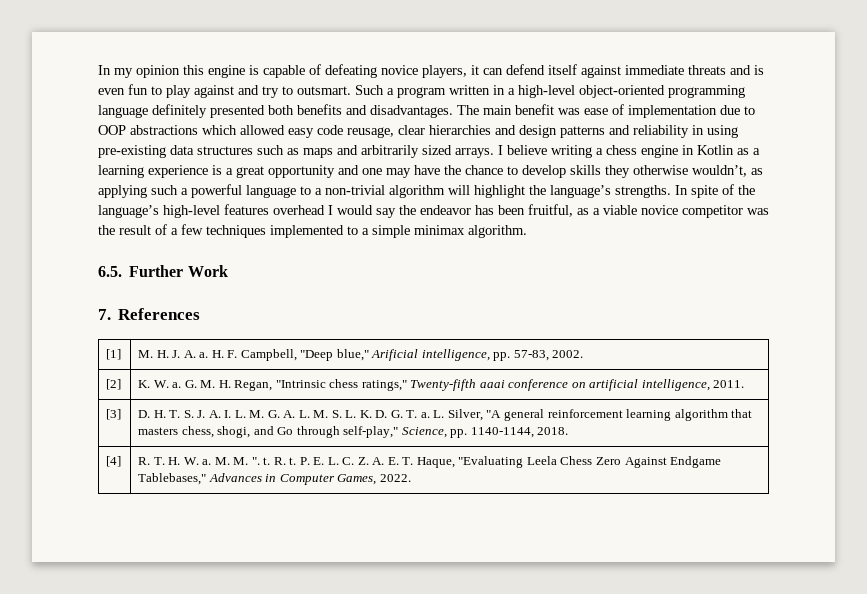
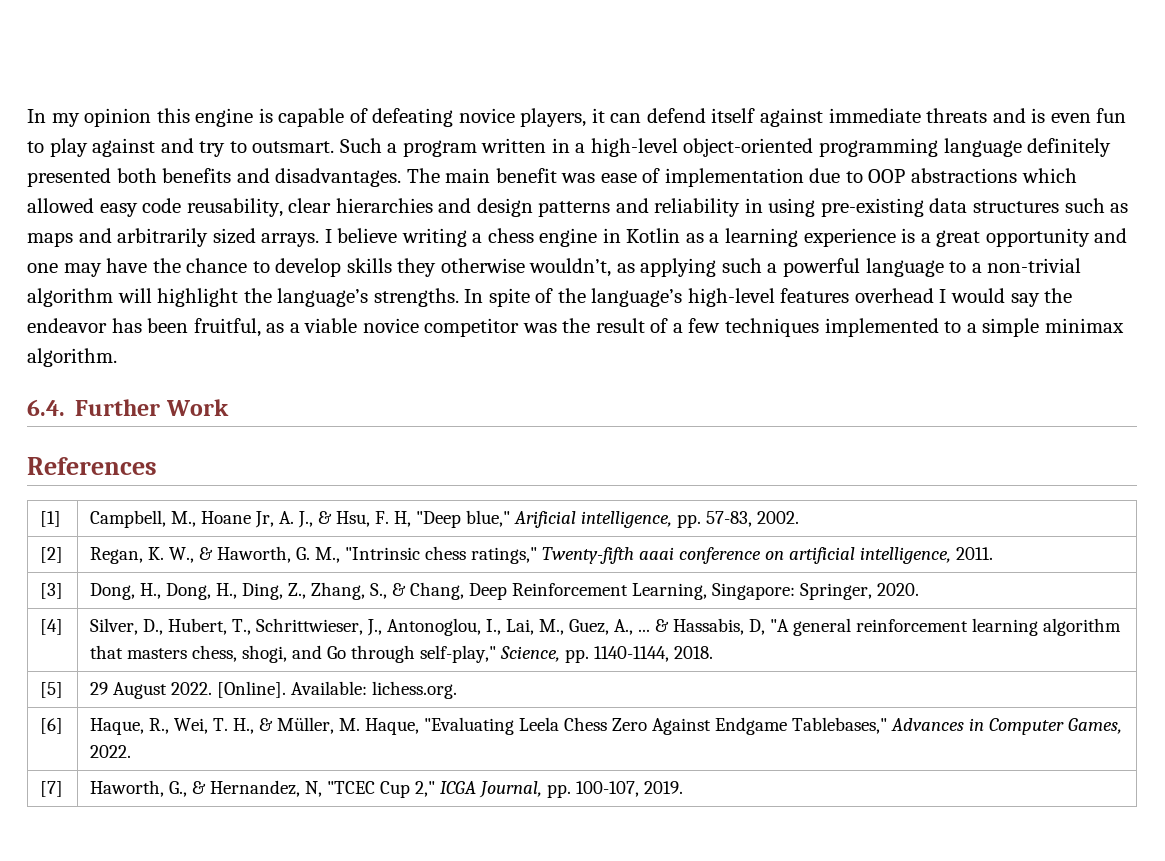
- The main benefit was ease of implementation due to OOP abstractions which allowed easy code reusage, clear hierarchies and design patterns and reliability in using pre-existing data structures such as maps and arbitrarily sized arrays.
+ The main benefit was ease of implementation due to OOP abstractions which allowed easy code reusability, clear hierarchies and design patterns and reliability in using pre-existing data structures such as maps and arbitrarily sized arrays.
- 6.5. Further Work
+ 6.4. Further Work
- 7. References
+ References
- [1] | M. H. J. A. a. H. F. Campbell, "Deep blue," Arificial intelligence, pp. 57-83, 2002.
+ [1] | Campbell, M., Hoane Jr, A. J., & Hsu, F. H, "Deep blue," Arificial intelligence, pp. 57-83, 2002.
- [2] | K. W. a. G. M. H. Regan, "Intrinsic chess ratings," Twenty-fifth aaai conference on artificial intelligence, 2011.
+ [2] | Regan, K. W., & Haworth, G. M., "Intrinsic chess ratings," Twenty-fifth aaai conference on artificial intelligence, 2011.
- [3] | D. H. T. S. J. A. I. L. M. G. A. L. M. S. L. K. D. G. T. a. L. Silver, "A general reinforcement learning algorithm that masters chess, shogi, and Go through self-play," Science, pp. 1140-1144, 2018.
+ [3] | Dong, H., Dong, H., Ding, Z., Zhang, S., & Chang, Deep Reinforcement Learning, Singapore: Springer, 2020.
+ [4] | Silver, D., Hubert, T., Schrittwieser, J., Antonoglou, I., Lai, M., Guez, A., ... & Hassabis, D, "A general reinforcement learning algorithm that masters chess, shogi, and Go through self-play," Science, pp. 1140-1144, 2018.
- [4] | R. T. H. W. a. M. M. ". t. R. t. P. E. L. C. Z. A. E. T. Haque, "Evaluating Leela Chess Zero Against Endgame Tablebases," Advances in Computer Games, 2022.
+ [5] | 29 August 2022. [Online]. Available: lichess.org.
+ [6] | Haque, R., Wei, T. H., & Müller, M. Haque, "Evaluating Leela Chess Zero Against Endgame Tablebases," Advances in Computer Games, 2022.
+ [7] | Haworth, G., & Hernandez, N, "TCEC Cup 2," ICGA Journal, pp. 100-107, 2019.

